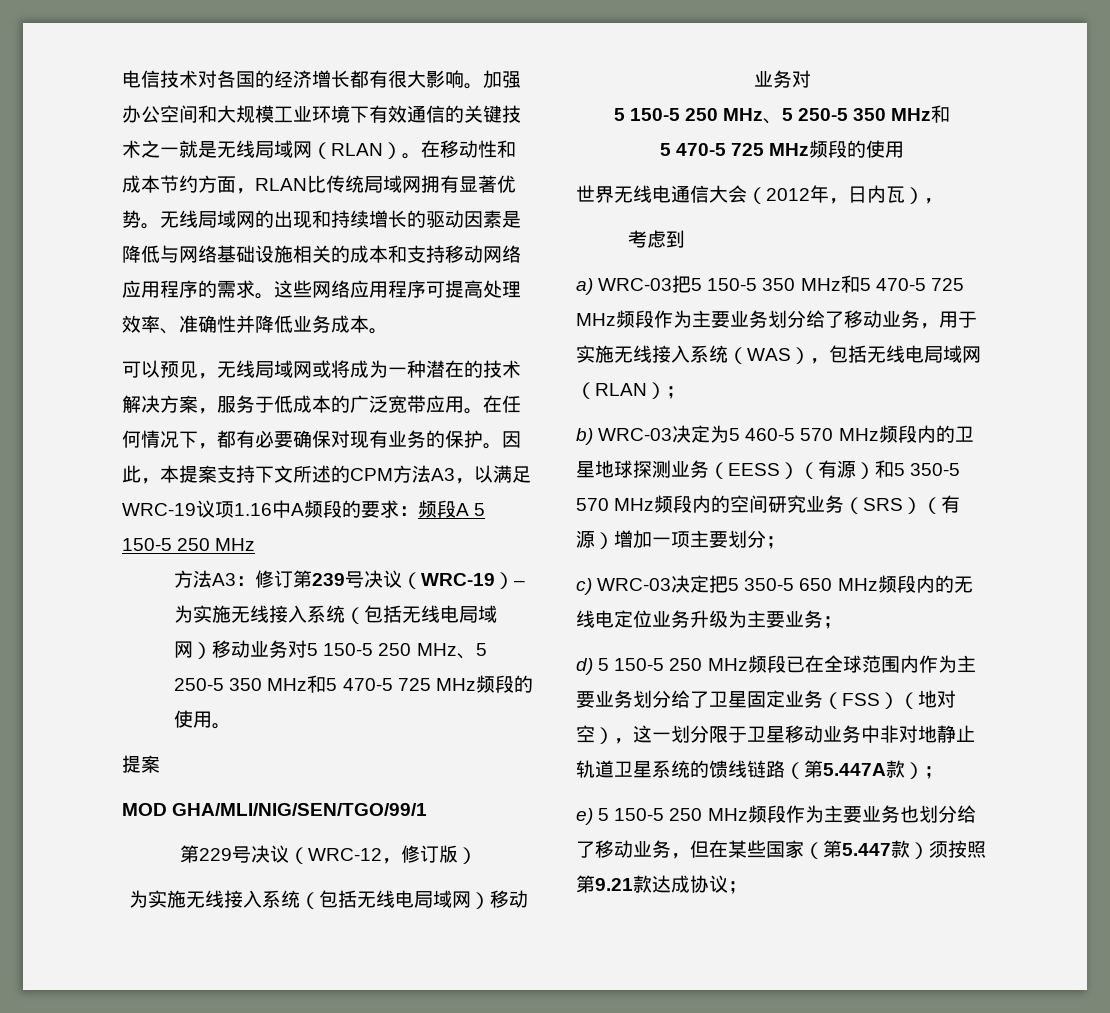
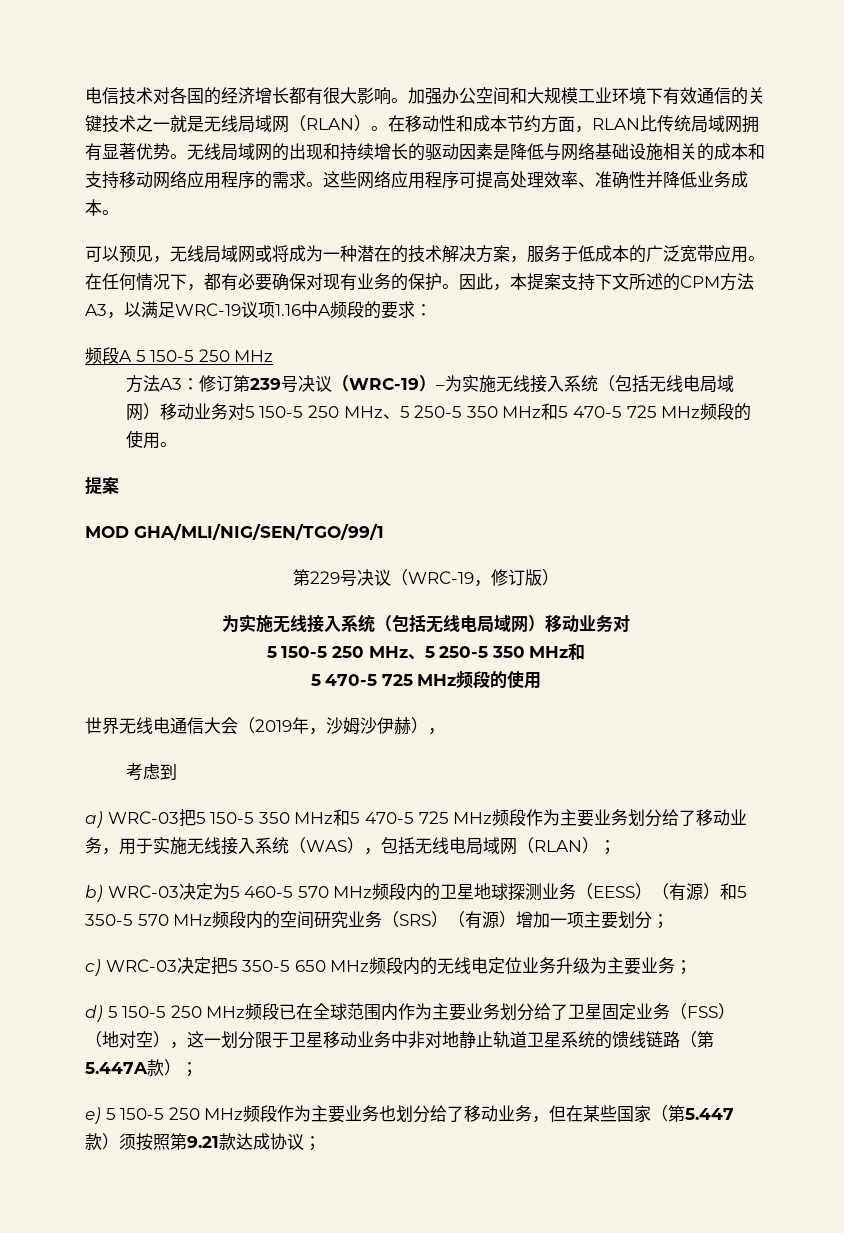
- 因此，本提案支持下文所述的CPM方法A3，以满足WRC-19议项1.16中A频段的要求：频段A 5 150-5 250 MHz
+ 因此，本提案支持下文所述的CPM方法A3，以满足WRC-19议项1.16中A频段的要求：
+ 频段A 5 150-5 250 MHz
- 第229号决议（WRC-12，修订版）
+ 第229号决议（WRC-19，修订版）
- 世界无线电通信大会（2012年，日内瓦），
+ 世界无线电通信大会（2019年，沙姆沙伊赫），

